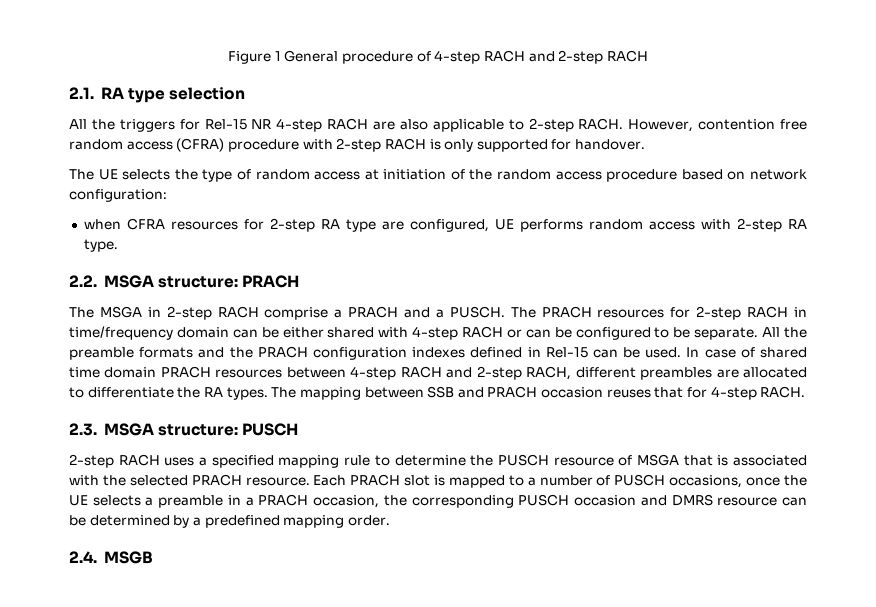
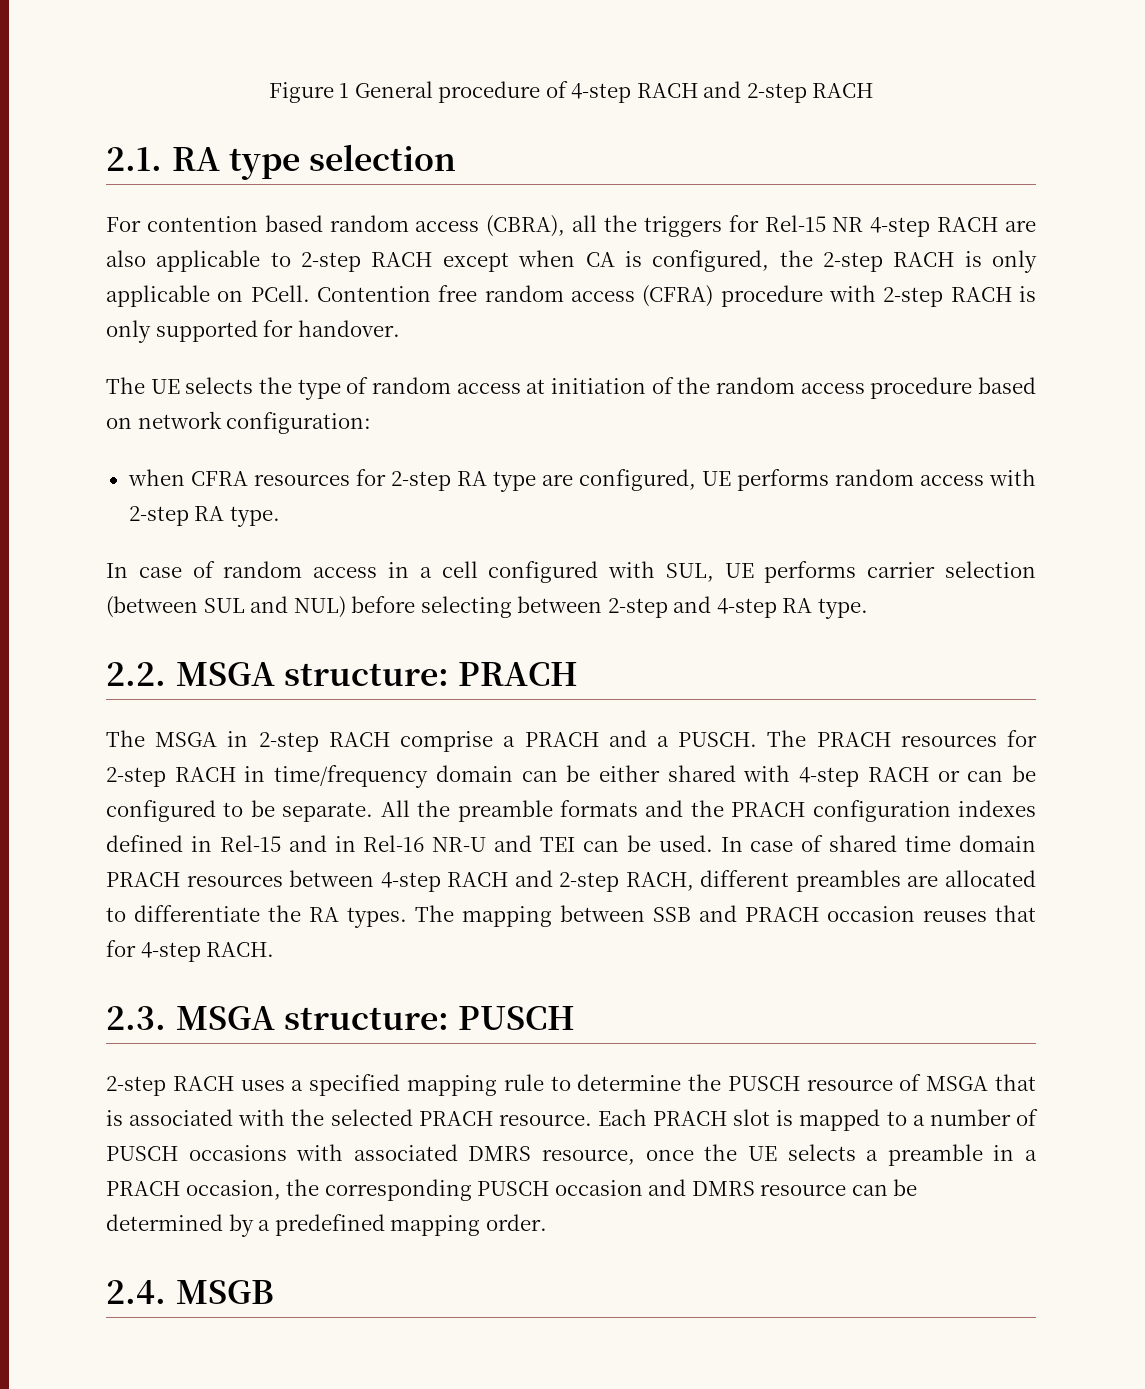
- All the triggers for Rel-15 NR 4-step RACH are also applicable to 2-step RACH. However, contention free random access (CFRA) procedure with 2-step RACH is only supported for handover.
+ For contention based random access (CBRA), all the triggers for Rel-15 NR 4-step RACH are also applicable to 2-step RACH except when CA is configured, the 2-step RACH is only applicable on PCell. Contention free random access (CFRA) procedure with 2-step RACH is only supported for handover.
+ In case of random access in a cell configured with SUL, UE performs carrier selection (between SUL and NUL) before selecting between 2-step and 4-step RA type.
- All the preamble formats and the PRACH configuration indexes defined in Rel-15 can be used.
+ All the preamble formats and the PRACH configuration indexes defined in Rel-15 and in Rel-16 NR-U and TEI can be used.
- Each PRACH slot is mapped to a number of PUSCH occasions, once the UE selects a preamble in a PRACH occasion, the corresponding PUSCH occasion and DMRS resource can be determined by a predefined mapping order.
+ Each PRACH slot is mapped to a number of PUSCH occasions with associated DMRS resource, once the UE selects a preamble in a PRACH occasion, the corresponding PUSCH occasion and DMRS resource can be determined by a predefined mapping order.

